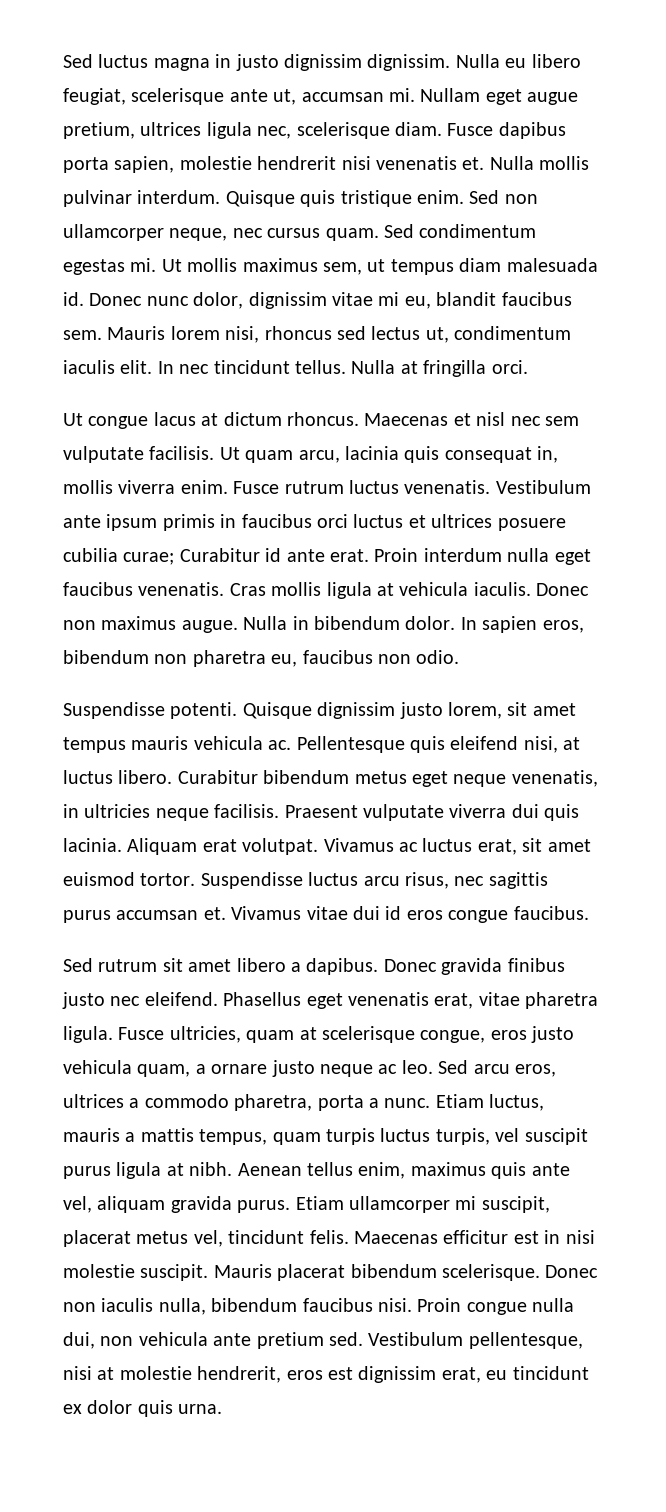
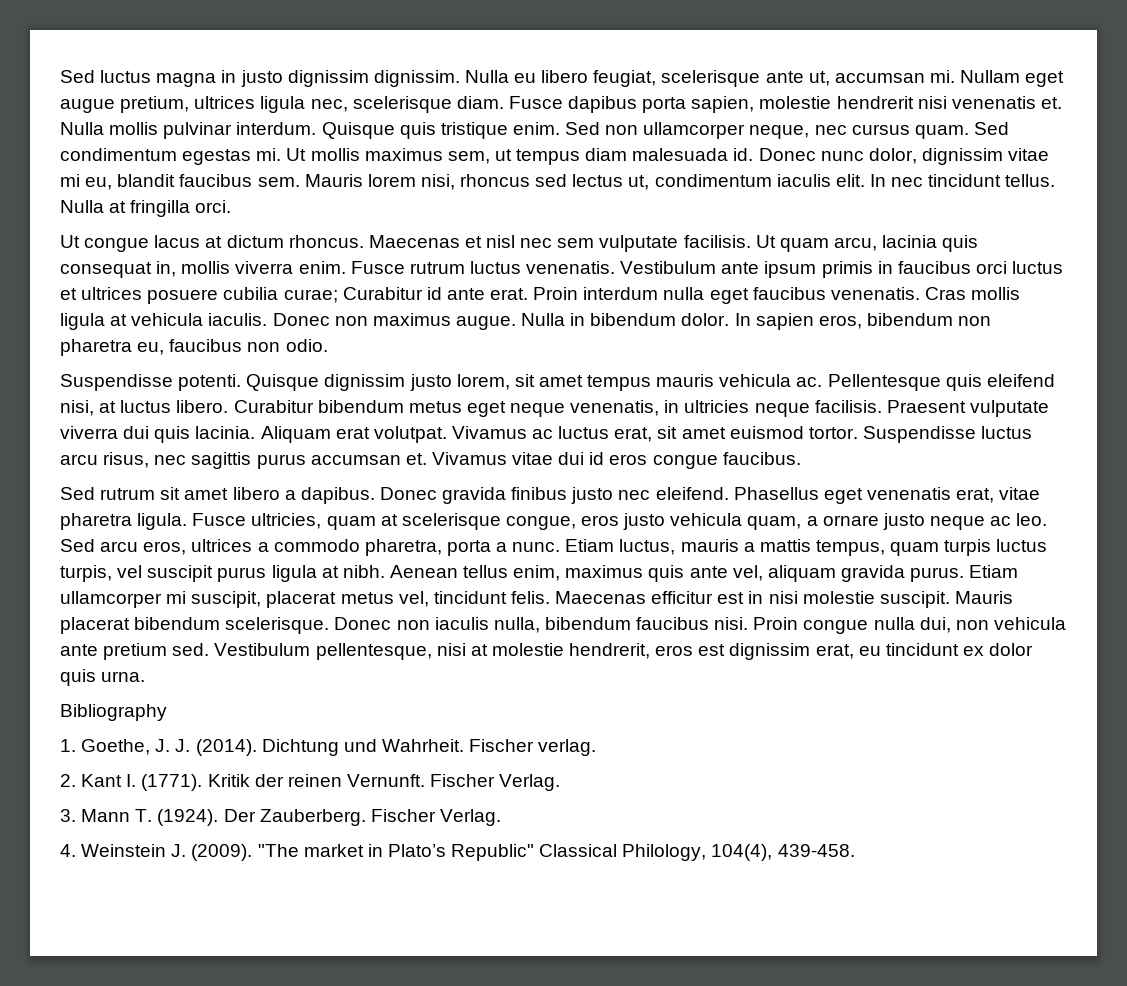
+ Bibliography
+ 1. Goethe, J. J. (2014). Dichtung und Wahrheit. Fischer verlag.
+ 2. Kant I. (1771). Kritik der reinen Vernunft. Fischer Verlag.
+ 3. Mann T. (1924). Der Zauberberg. Fischer Verlag.
+ 4. Weinstein J. (2009). "The market in Plato’s Republic" Classical Philology, 104(4), 439-458.

